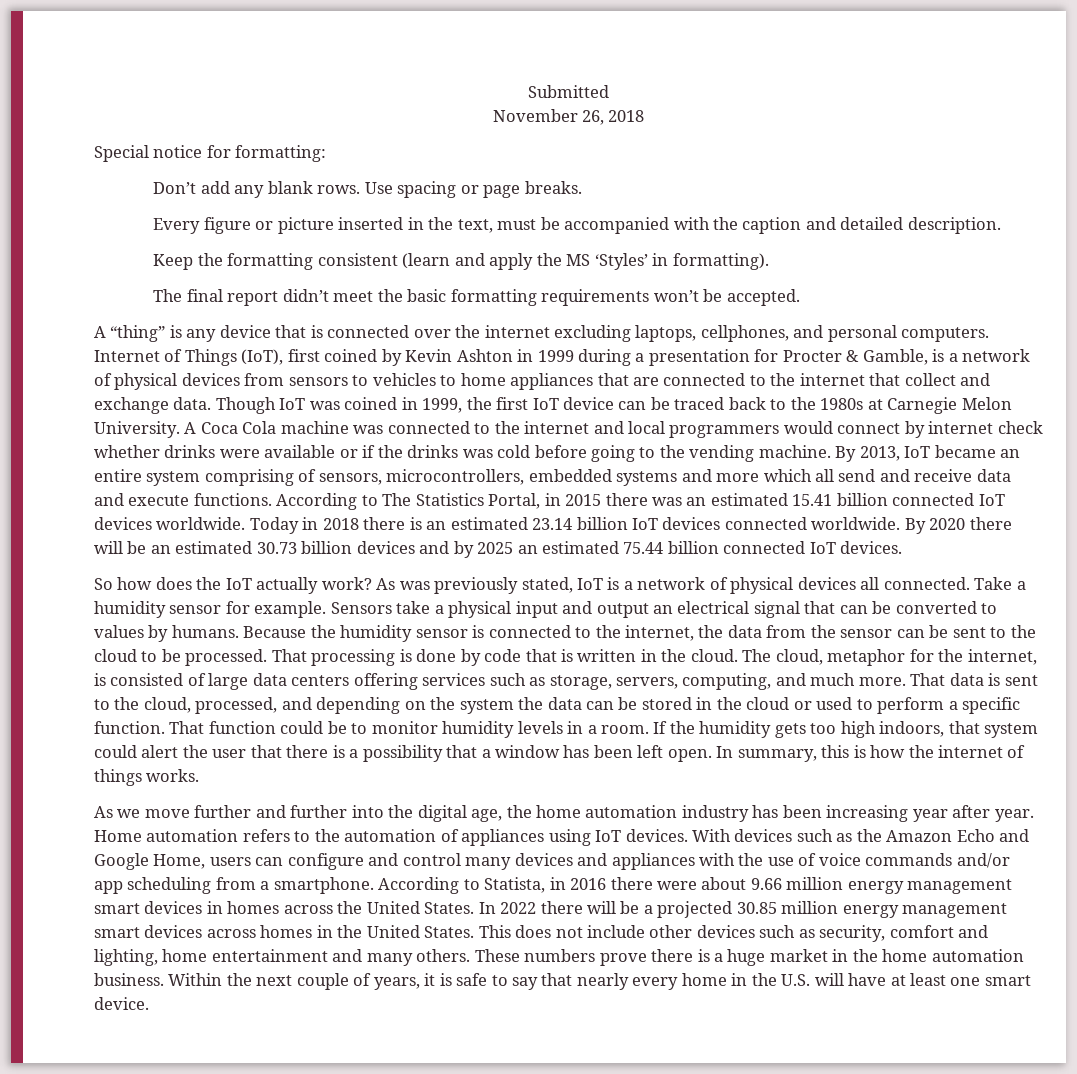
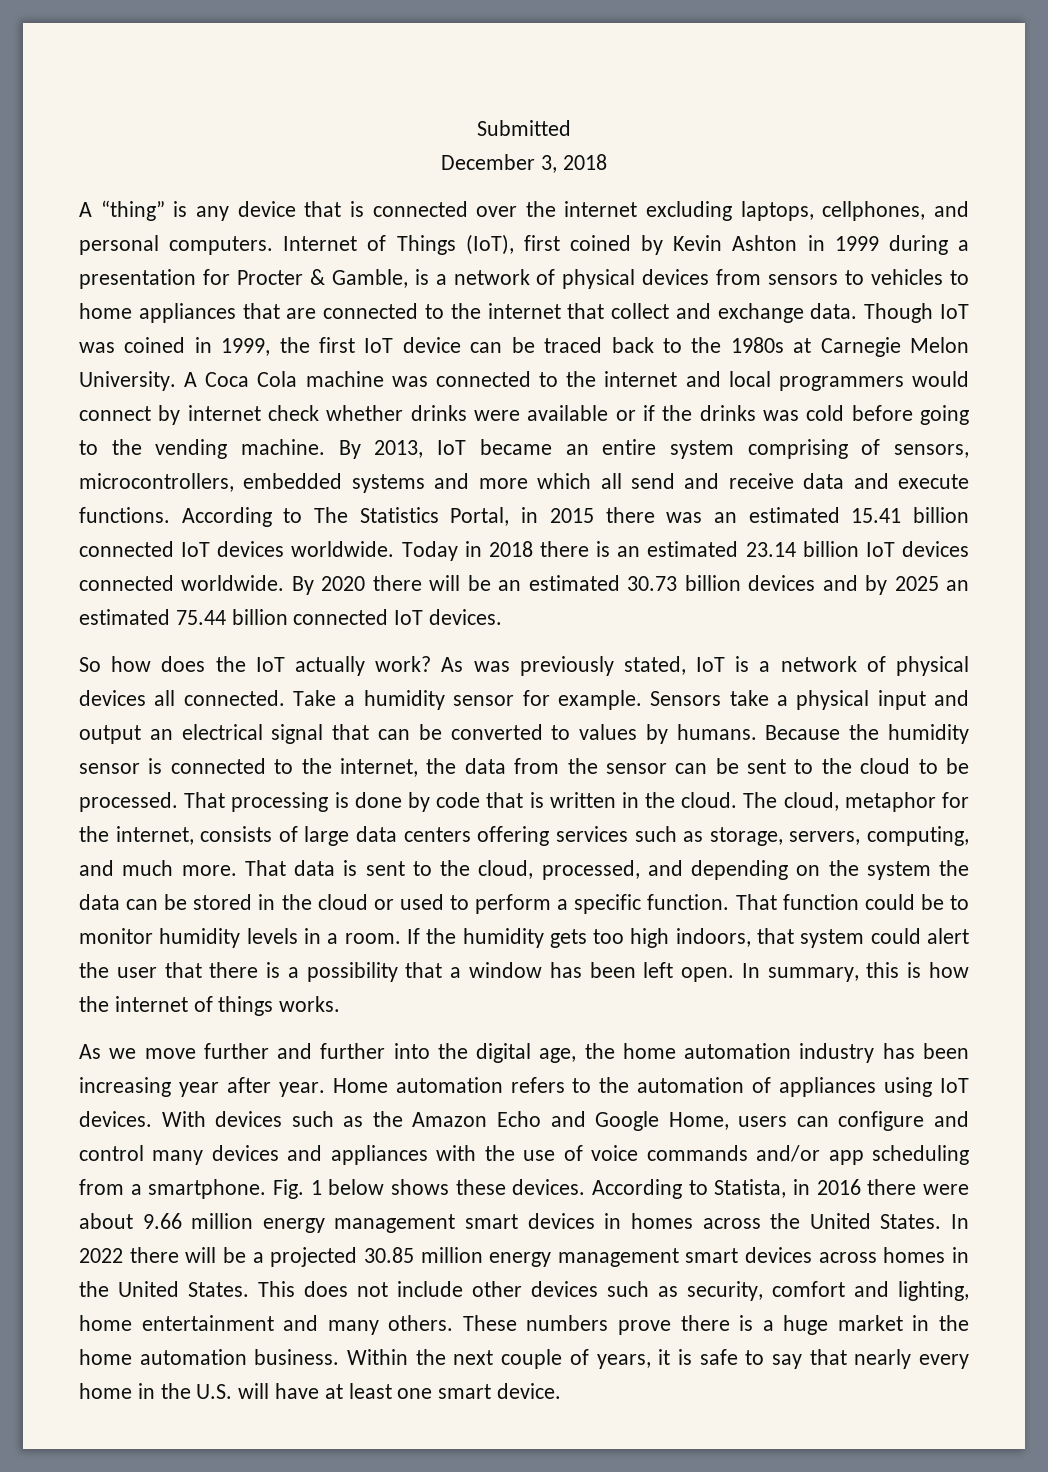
- November 26, 2018
- Special notice for formatting:
- Don’t add any blank rows. Use spacing or page breaks.
- Every figure or picture inserted in the text, must be accompanied with the caption and detailed description.
- Keep the formatting consistent (learn and apply the MS ‘Styles’ in formatting).
- The final report didn’t meet the basic formatting requirements won’t be accepted.
+ December 3, 2018
- The cloud, metaphor for the internet, is consisted of large data centers offering services such as storage, servers, computing, and much more.
+ The cloud, metaphor for the internet, consists of large data centers offering services such as storage, servers, computing, and much more.
+ Fig. 1 below shows these devices.

